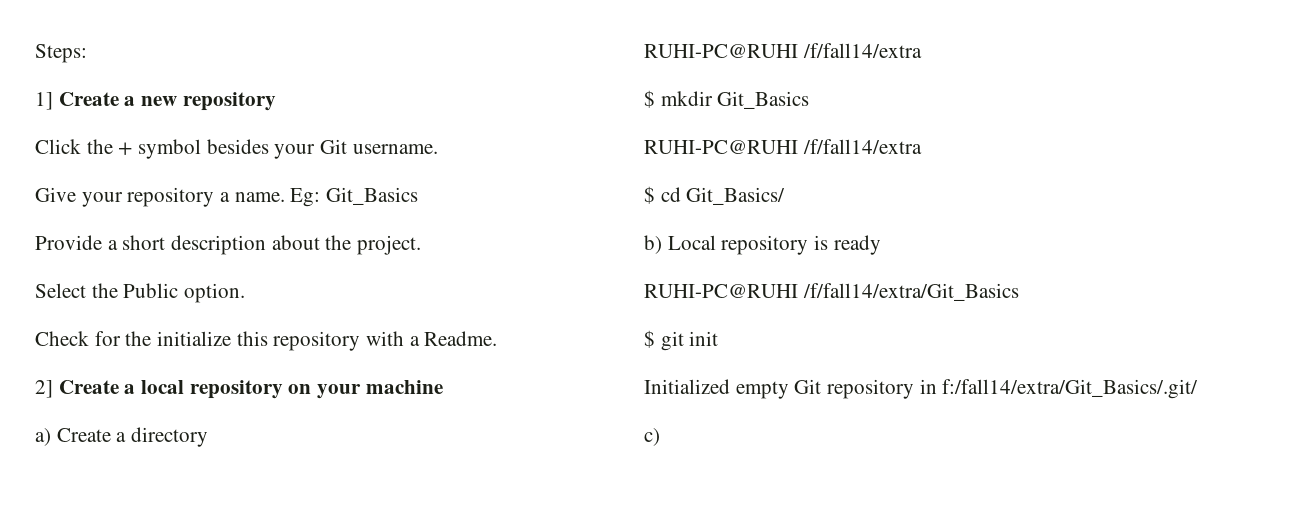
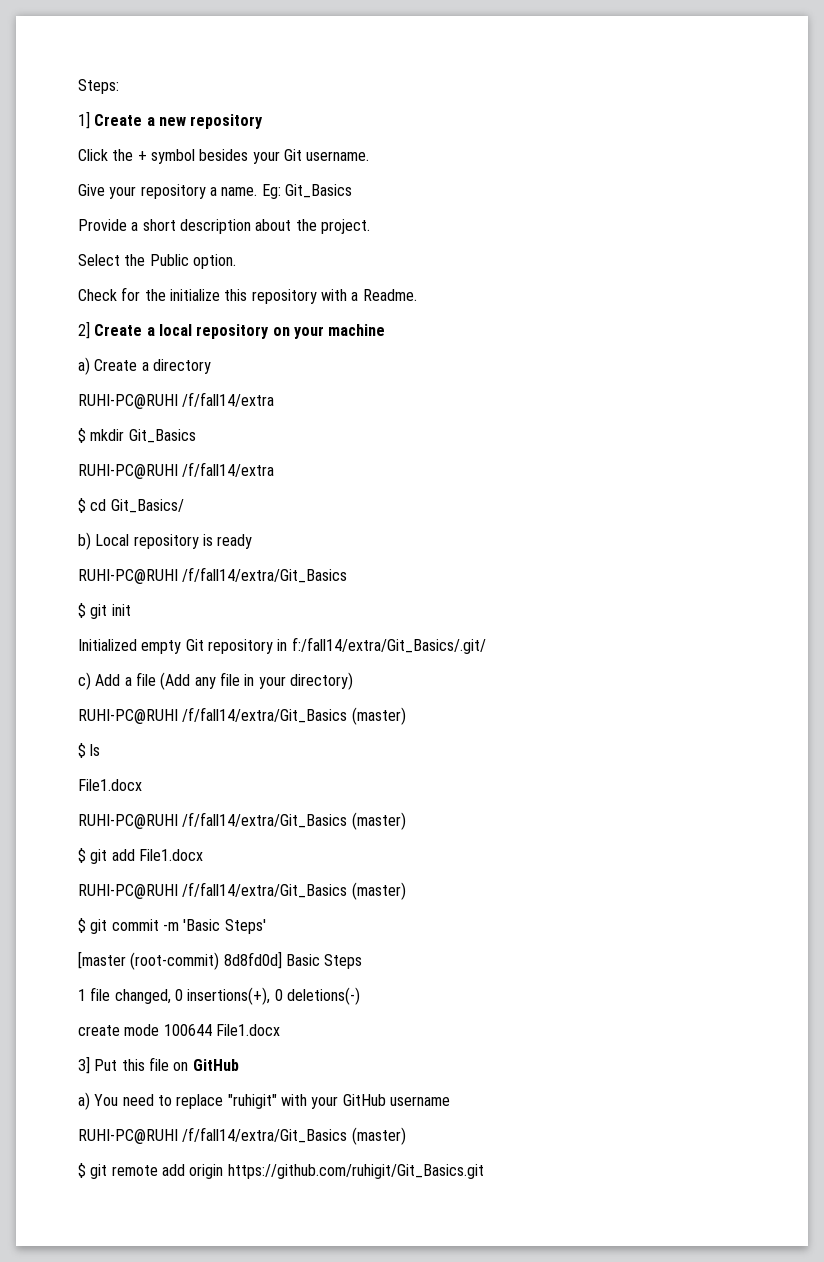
- c)
+ c) Add a file (Add any file in your directory)
+ RUHI-PC@RUHI /f/fall14/extra/Git_Basics (master)
+ $ ls
+ File1.docx
+ RUHI-PC@RUHI /f/fall14/extra/Git_Basics (master)
+ $ git add File1.docx
+ RUHI-PC@RUHI /f/fall14/extra/Git_Basics (master)
+ $ git commit -m 'Basic Steps'
+ [master (root-commit) 8d8fd0d] Basic Steps
+ 1 file changed, 0 insertions(+), 0 deletions(-)
+ create mode 100644 File1.docx
+ 3] Put this file on GitHub
+ a) You need to replace "ruhigit" with your GitHub username
+ RUHI-PC@RUHI /f/fall14/extra/Git_Basics (master)
+ $ git remote add origin https://github.com/ruhigit/Git_Basics.git

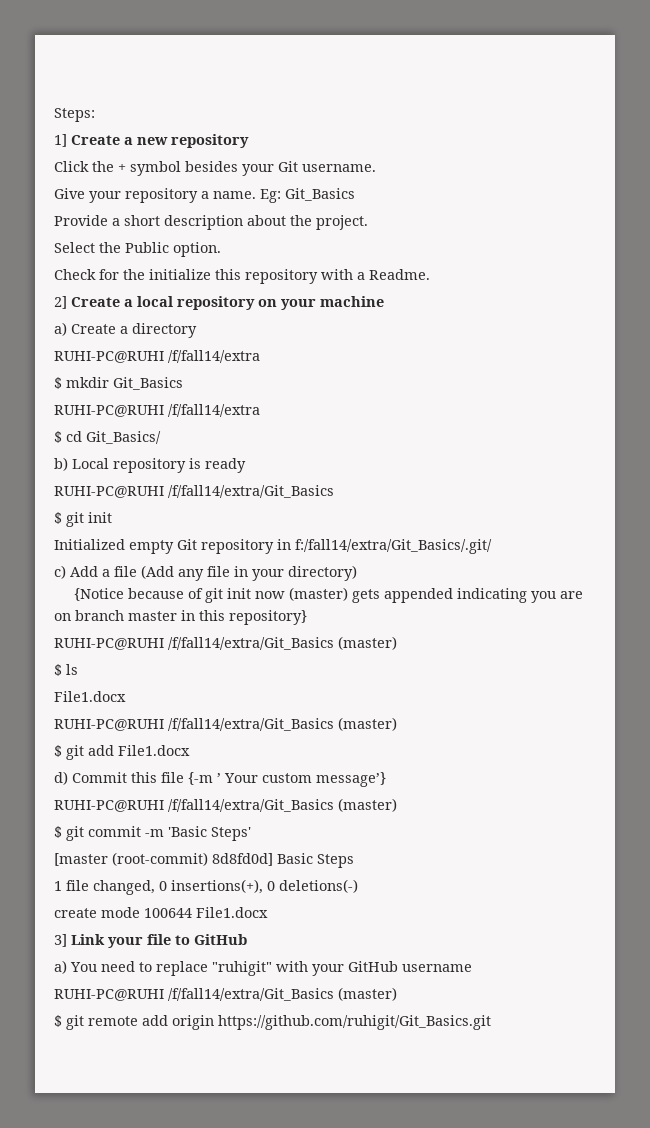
+ {Notice because of git init now (master) gets appended indicating you are on branch master in this repository}
+ d) Commit this file {-m ’ Your custom message’}
- 3] Put this file on GitHub
+ 3] Link your file to GitHub

